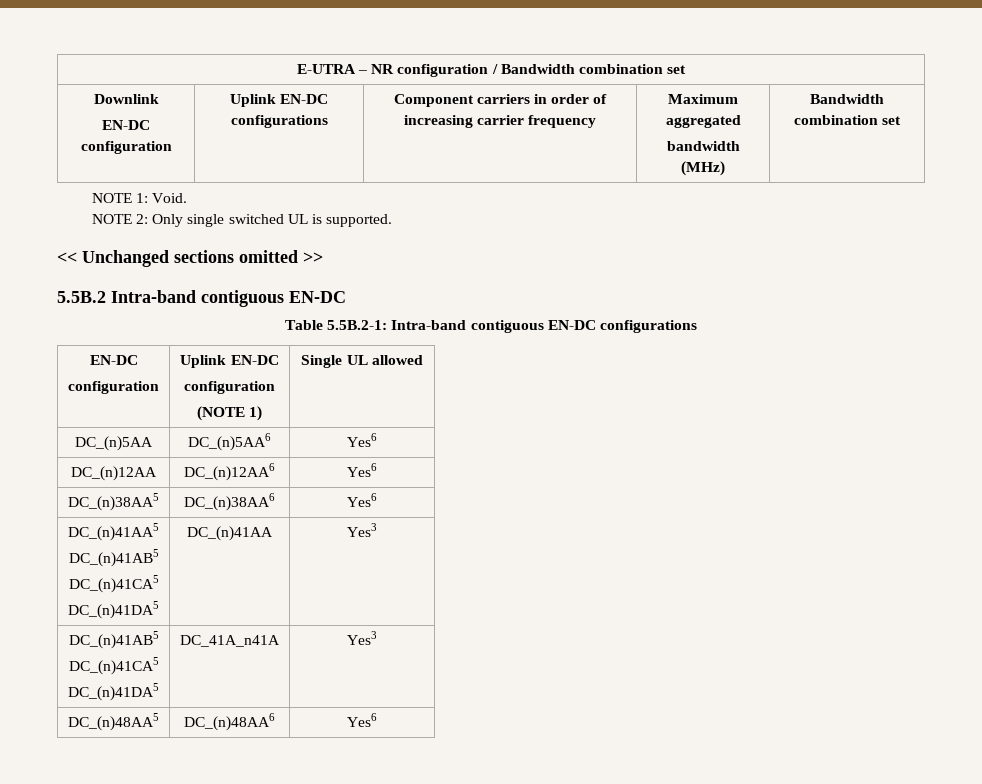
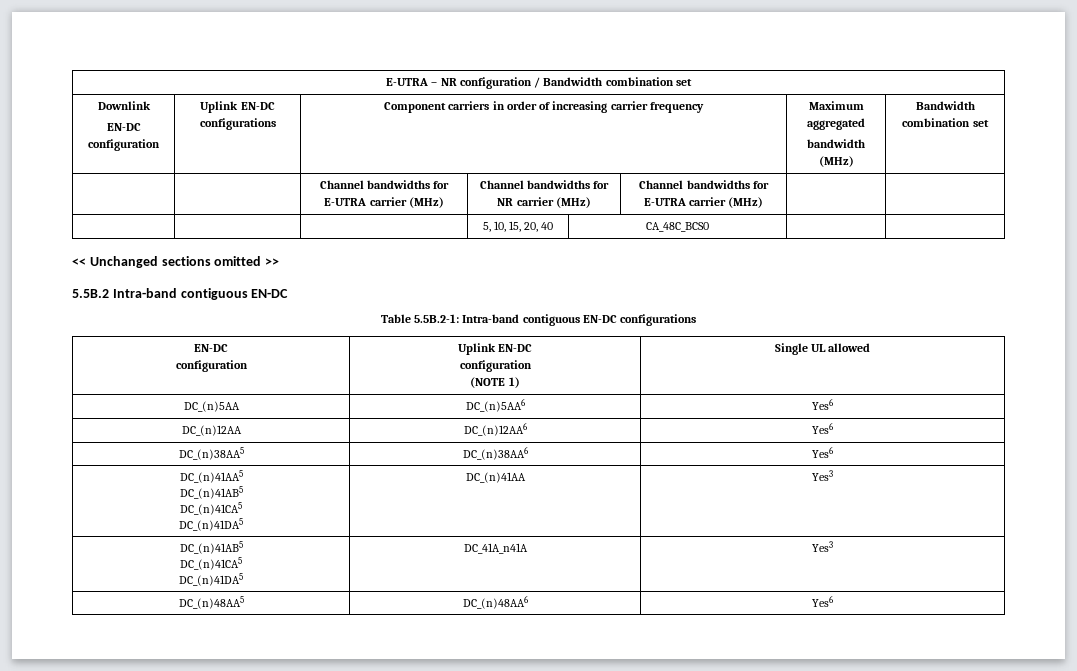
- NOTE 1: Void.
- NOTE 2: Only single switched UL is supported.
+ | | Channel bandwidths for E-UTRA carrier (MHz) | Channel bandwidths for NR carrier (MHz) | Channel bandwidths for E-UTRA carrier (MHz) | |
+ | | | 5, 10, 15, 20, 40 | CA_48C_BCS0 | |

